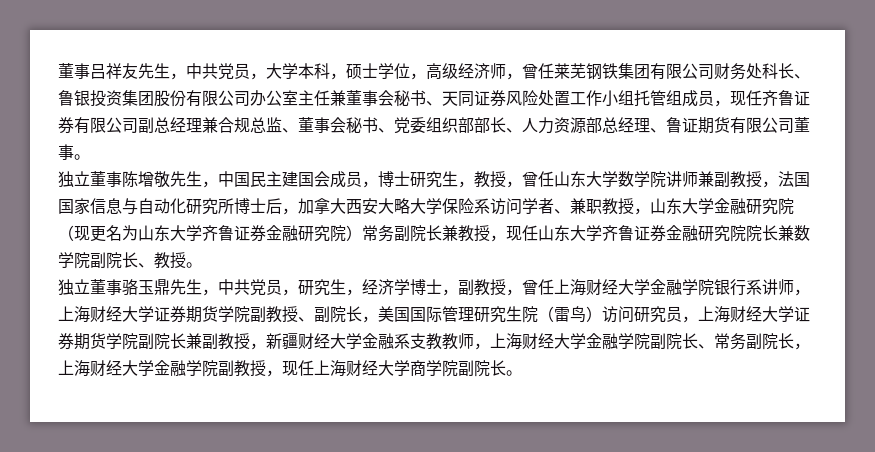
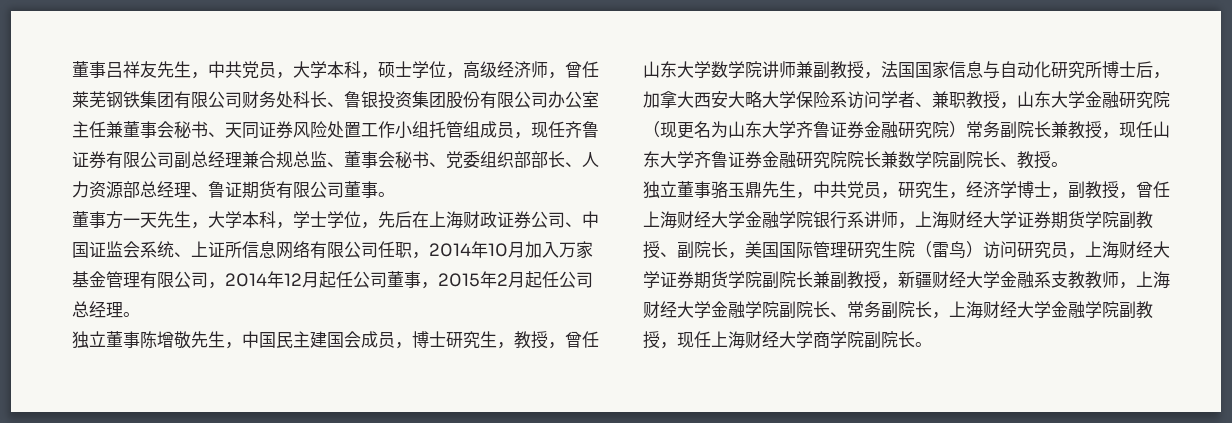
+ 董事方一天先生，大学本科，学士学位，先后在上海财政证券公司、中国证监会系统、上证所信息网络有限公司任职，2014年10月加入万家基金管理有限公司，2014年12月起任公司董事，2015年2月起任公司总经理。

